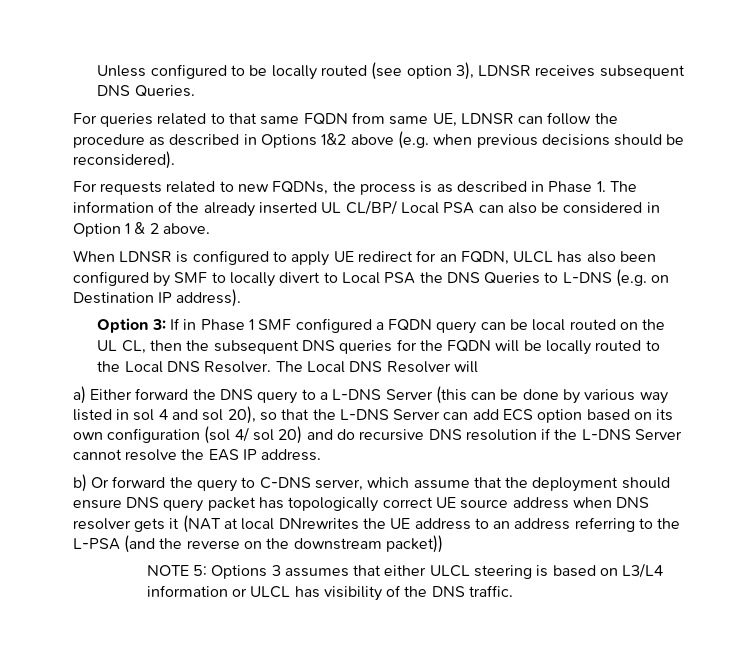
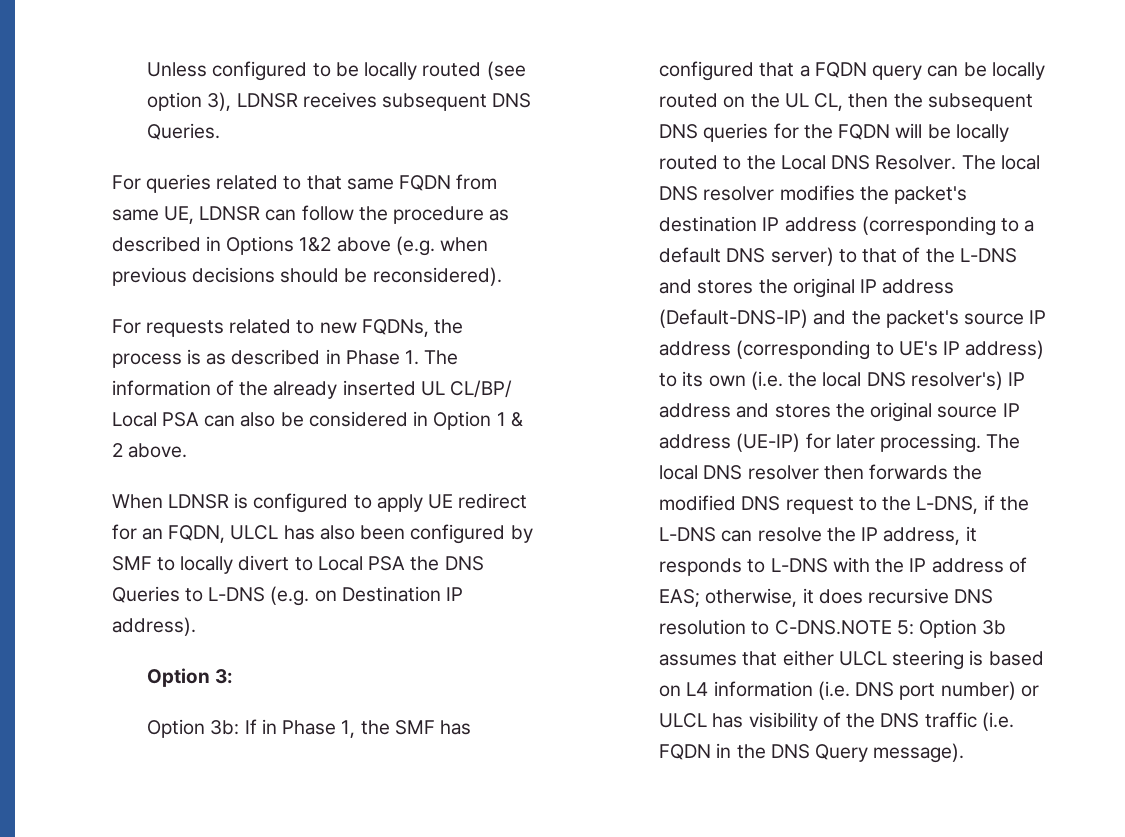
- Option 3: If in Phase 1 SMF configured a FQDN query can be local routed on the UL CL, then the subsequent DNS queries for the FQDN will be locally routed to the Local DNS Resolver.
+ Option 3:
+ Option 3b: If in Phase 1, the SMF has configured that a FQDN query can be locally routed on the UL CL, then the subsequent DNS queries for the FQDN will be locally routed to the Local DNS Resolver.
- The Local DNS Resolver will
- a) Either forward the DNS query to a L-DNS Server (this can be done by various way listed in sol 4 and sol 20), so that the L-DNS Server can add ECS option based on its own configuration (sol 4/ sol 20) and do recursive DNS resolution if the L-DNS Server cannot resolve the EAS IP address.
- b) Or forward the query to C-DNS server, which assume that the deployment should ensure DNS query packet has topologically correct UE source address when DNS resolver gets it (NAT at local DNrewrites the UE address to an address referring to the L-PSA (and the reverse on the downstream packet))
- NOTE 5: Options 3 assumes that either ULCL steering is based on L3/L4 information or ULCL has visibility of the DNS traffic.
+ The local DNS resolver modifies the packet's destination IP address (corresponding to a default DNS server) to that of the L-DNS and stores the original IP address (Default-DNS-IP) and the packet's source IP address (corresponding to UE's IP address) to its own (i.e. the local DNS resolver's) IP address and stores the original source IP address (UE-IP) for later processing. The local DNS resolver then forwards the modified DNS request to the L-DNS, if the L-DNS can resolve the IP address, it responds to L-DNS with the IP address of EAS; otherwise, it does recursive DNS resolution to C-DNS.NOTE 5: Option 3b assumes that either ULCL steering is based on L4 information (i.e. DNS port number) or ULCL has visibility of the DNS traffic (i.e. FQDN in the DNS Query message).

